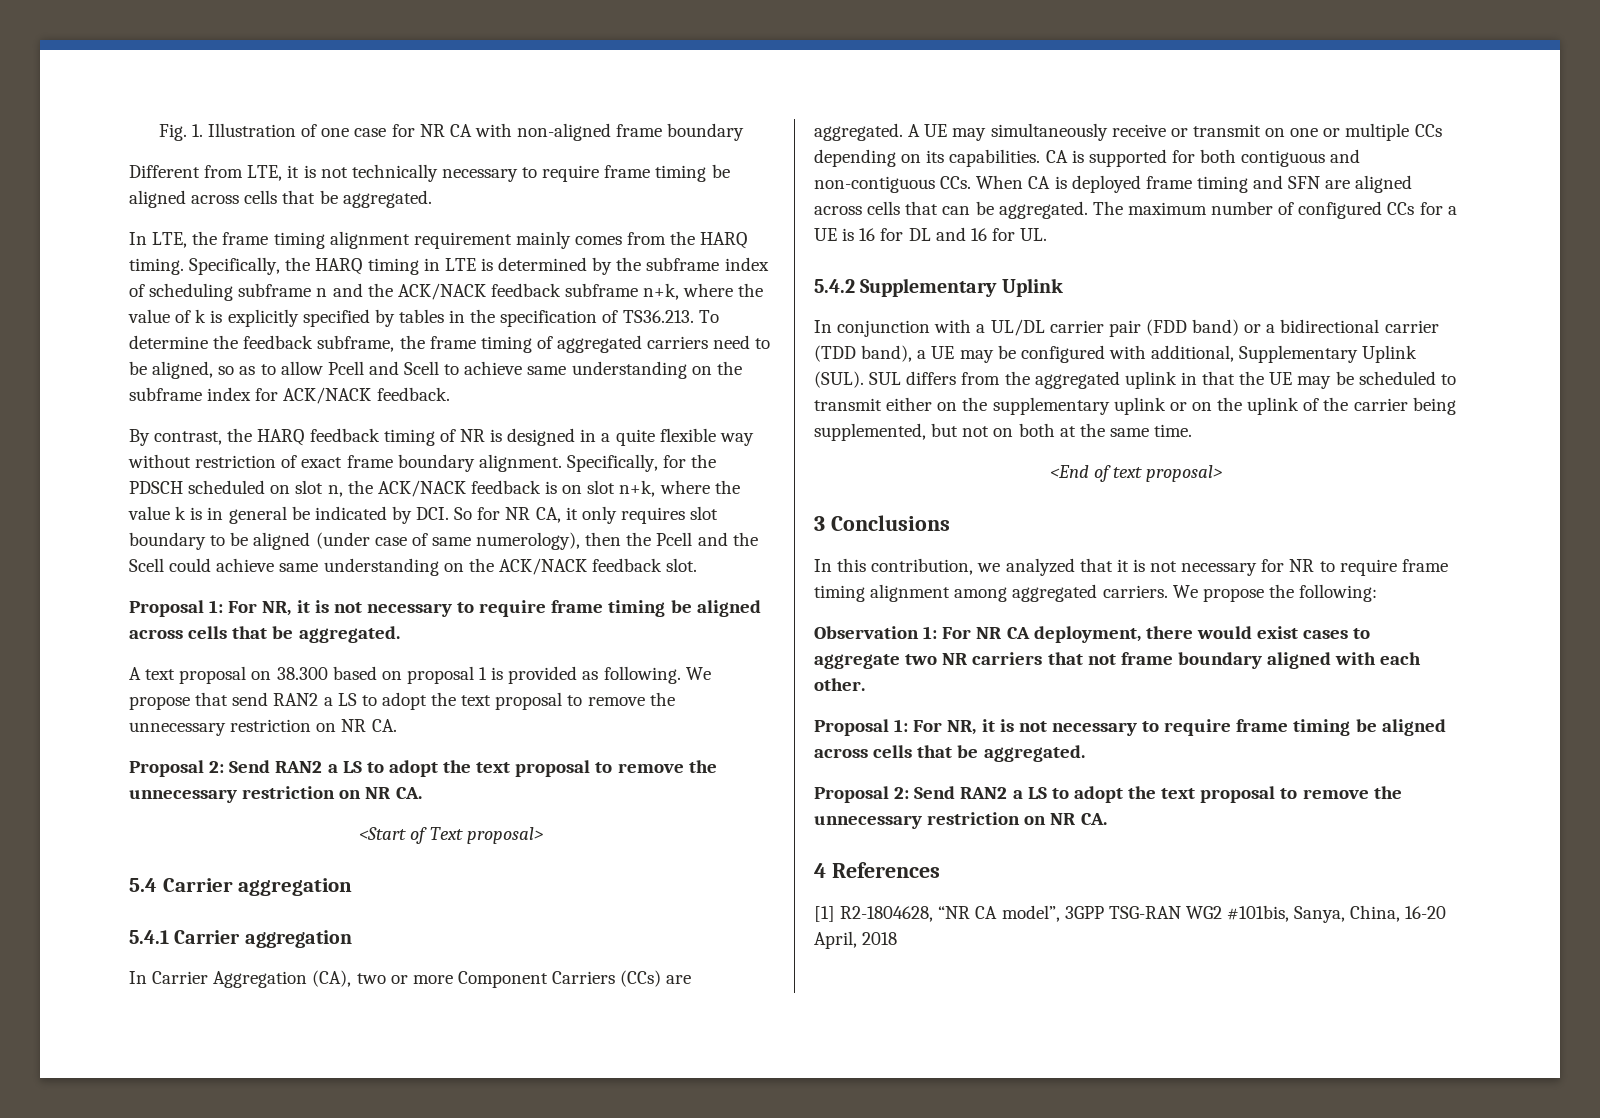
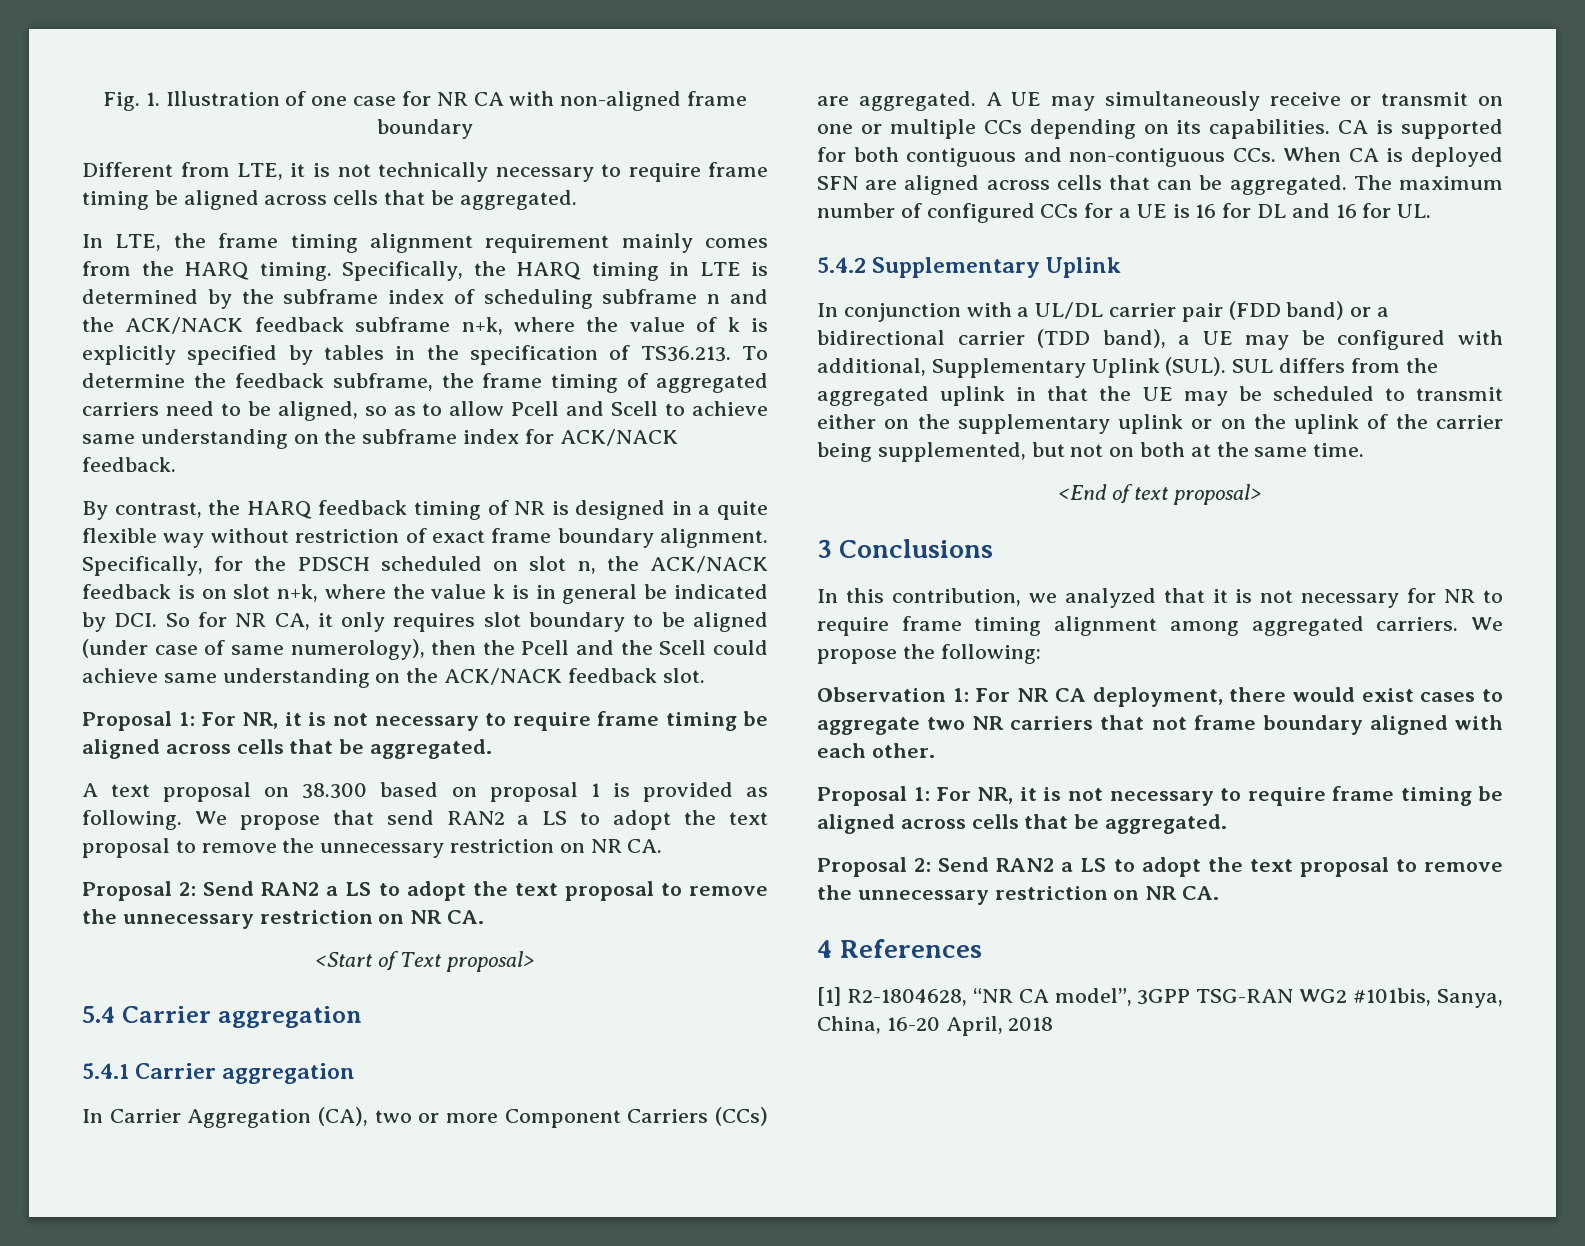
- CA is supported for both contiguous and non-contiguous CCs. When CA is deployed frame timing and SFN are aligned across cells that can be aggregated.
+ CA is supported for both contiguous and non-contiguous CCs. When CA is deployed SFN are aligned across cells that can be aggregated.

